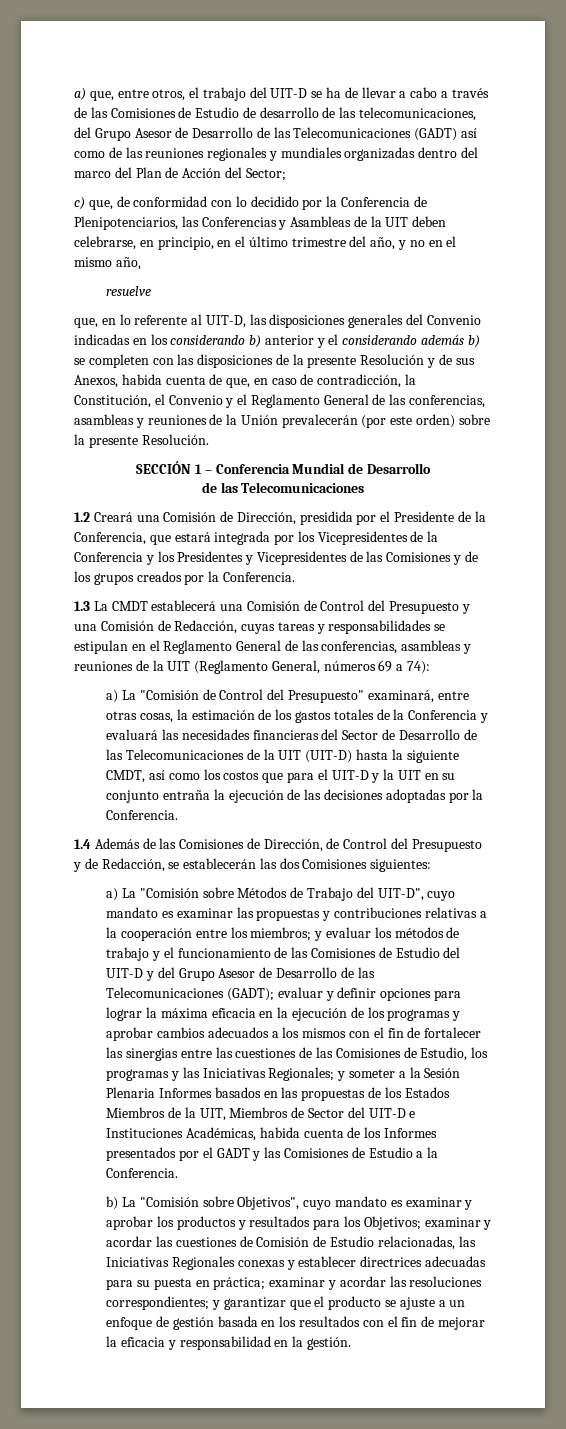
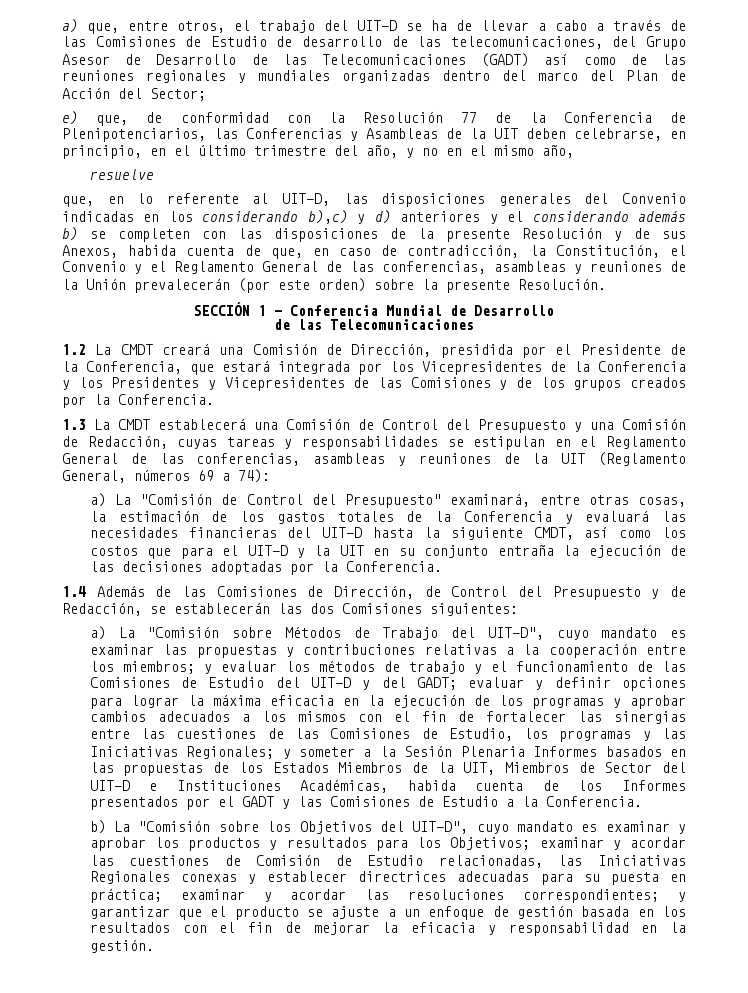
- c) que, de conformidad con lo decidido por la Conferencia de Plenipotenciarios, las Conferencias y Asambleas de la UIT deben celebrarse, en principio, en el último trimestre del año, y no en el mismo año,
+ e) que, de conformidad con la Resolución 77 de la Conferencia de Plenipotenciarios, las Conferencias y Asambleas de la UIT deben celebrarse, en principio, en el último trimestre del año, y no en el mismo año,
- que, en lo referente al UIT-D, las disposiciones generales del Convenio indicadas en los considerando b) anterior y el considerando además b) se completen con las disposiciones de la presente Resolución y de sus Anexos, habida cuenta de que, en caso de contradicción, la Constitución, el Convenio y el Reglamento General de las conferencias, asambleas y reuniones de la Unión prevalecerán (por este orden) sobre la presente Resolución.
+ que, en lo referente al UIT-D, las disposiciones generales del Convenio indicadas en los considerando b),c) y d) anteriores y el considerando además b) se completen con las disposiciones de la presente Resolución y de sus Anexos, habida cuenta de que, en caso de contradicción, la Constitución, el Convenio y el Reglamento General de las conferencias, asambleas y reuniones de la Unión prevalecerán (por este orden) sobre la presente Resolución.
- 1.2 Creará una Comisión de Dirección, presidida por el Presidente de la Conferencia, que estará integrada por los Vicepresidentes de la Conferencia y los Presidentes y Vicepresidentes de las Comisiones y de los grupos creados por la Conferencia.
+ 1.2 La CMDT creará una Comisión de Dirección, presidida por el Presidente de la Conferencia, que estará integrada por los Vicepresidentes de la Conferencia y los Presidentes y Vicepresidentes de las Comisiones y de los grupos creados por la Conferencia.
- a) La "Comisión de Control del Presupuesto" examinará, entre otras cosas, la estimación de los gastos totales de la Conferencia y evaluará las necesidades financieras del Sector de Desarrollo de las Telecomunicaciones de la UIT (UIT-D) hasta la siguiente CMDT, así como los costos que para el UIT-D y la UIT en su conjunto entraña la ejecución de las decisiones adoptadas por la Conferencia.
+ a) La "Comisión de Control del Presupuesto" examinará, entre otras cosas, la estimación de los gastos totales de la Conferencia y evaluará las necesidades financieras del UIT-D hasta la siguiente CMDT, así como los costos que para el UIT-D y la UIT en su conjunto entraña la ejecución de las decisiones adoptadas por la Conferencia.
- y evaluar los métodos de trabajo y el funcionamiento de las Comisiones de Estudio del UIT-D y del Grupo Asesor de Desarrollo de las Telecomunicaciones (GADT);
+ y evaluar los métodos de trabajo y el funcionamiento de las Comisiones de Estudio del UIT-D y del GADT;
- b) La "Comisión sobre Objetivos", cuyo mandato es examinar y aprobar los productos y resultados para los Objetivos;
+ b) La "Comisión sobre los Objetivos del UIT-D", cuyo mandato es examinar y aprobar los productos y resultados para los Objetivos;

